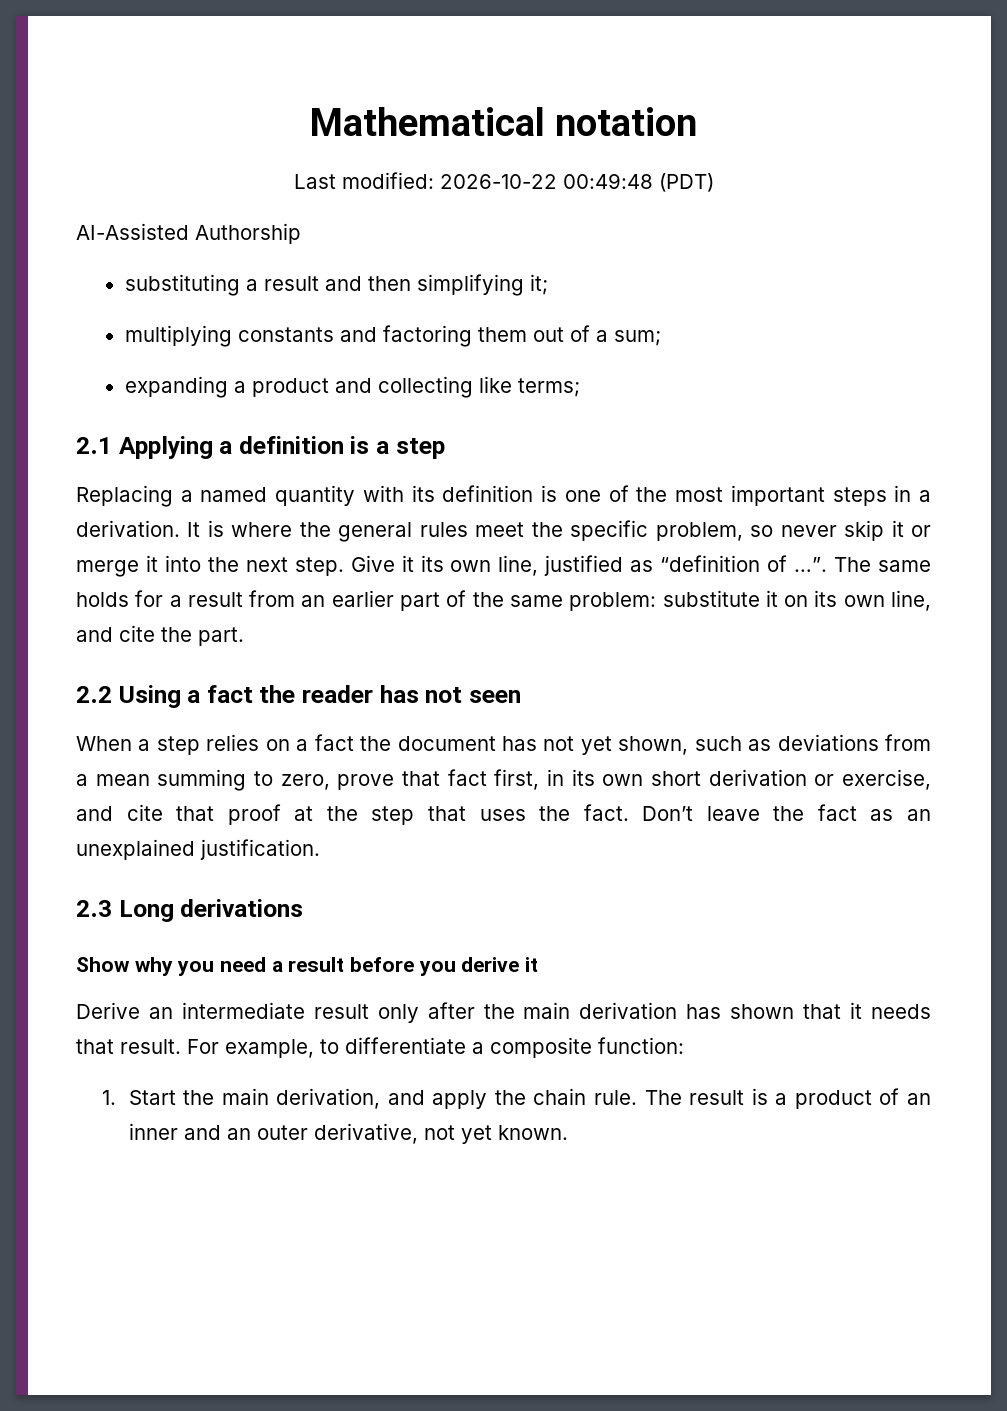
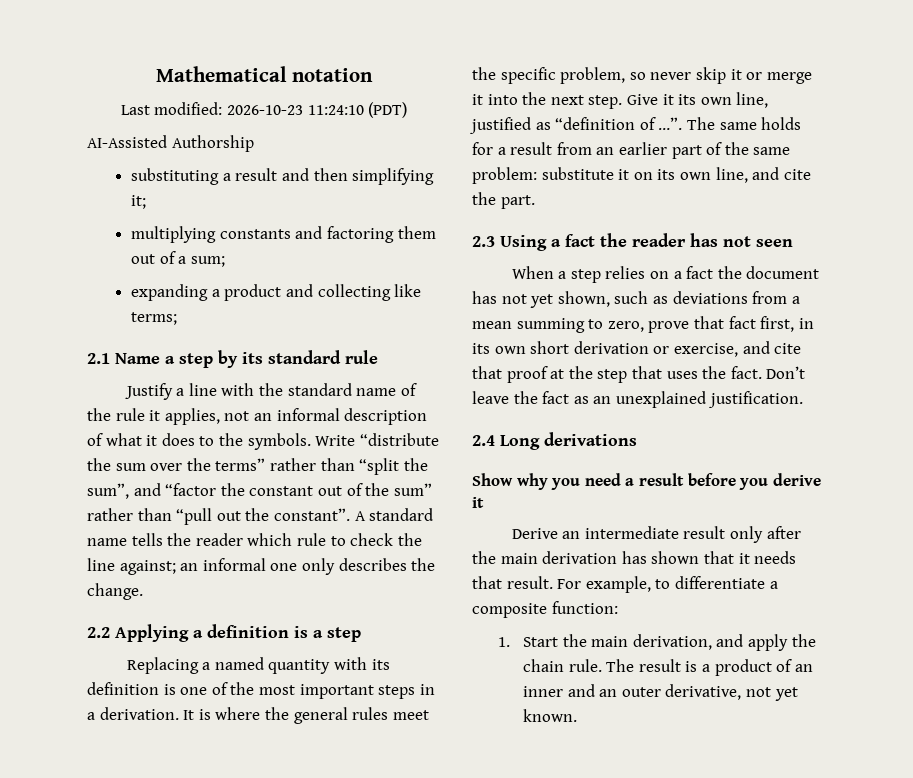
- Last modified: 2026-10-22 00:49:48 (PDT)
+ Last modified: 2026-10-23 11:24:10 (PDT)
- 2.1 Applying a definition is a step
+ 2.1 Name a step by its standard rule
+ Justify a line with the standard name of the rule it applies, not an informal description of what it does to the symbols. Write “distribute the sum over the terms” rather than “split the sum”, and “factor the constant out of the sum” rather than “pull out the constant”. A standard name tells the reader which rule to check the line against; an informal one only describes the change.
+ 2.2 Applying a definition is a step
- 2.2 Using a fact the reader has not seen
+ 2.3 Using a fact the reader has not seen
- 2.3 Long derivations
+ 2.4 Long derivations

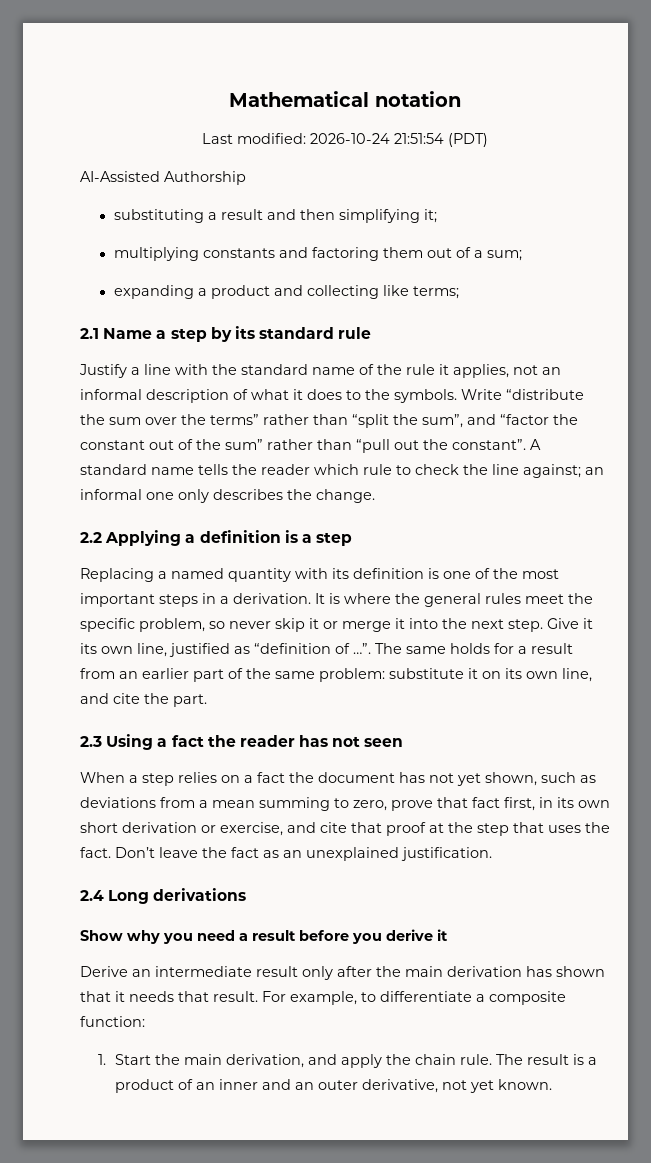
- Last modified: 2026-10-23 11:24:10 (PDT)
+ Last modified: 2026-10-24 21:51:54 (PDT)

